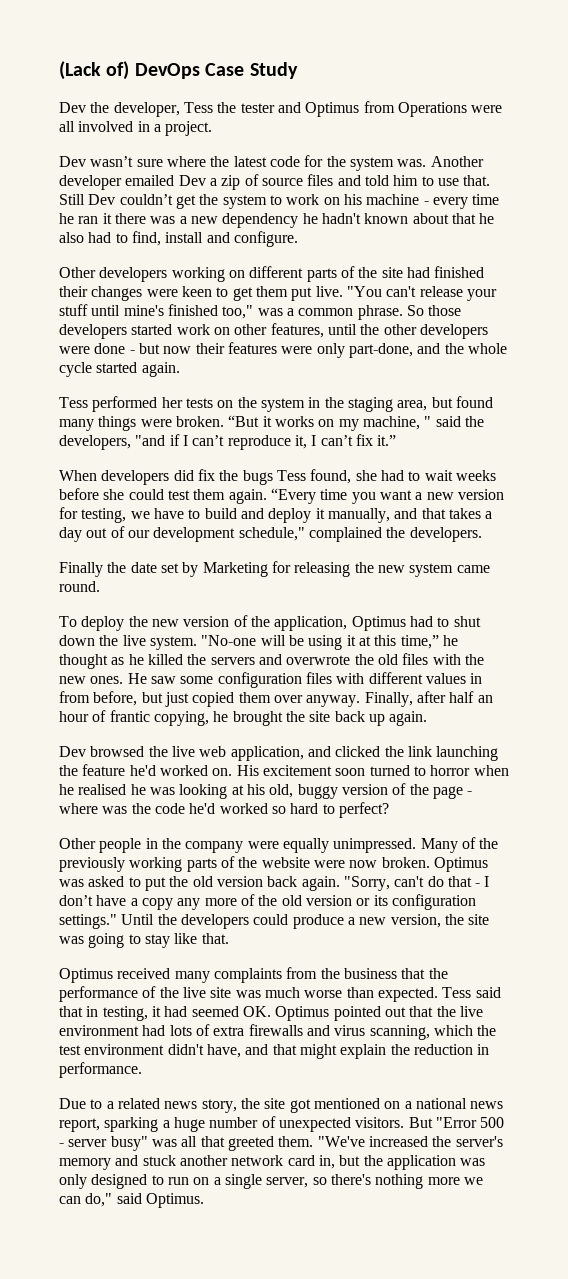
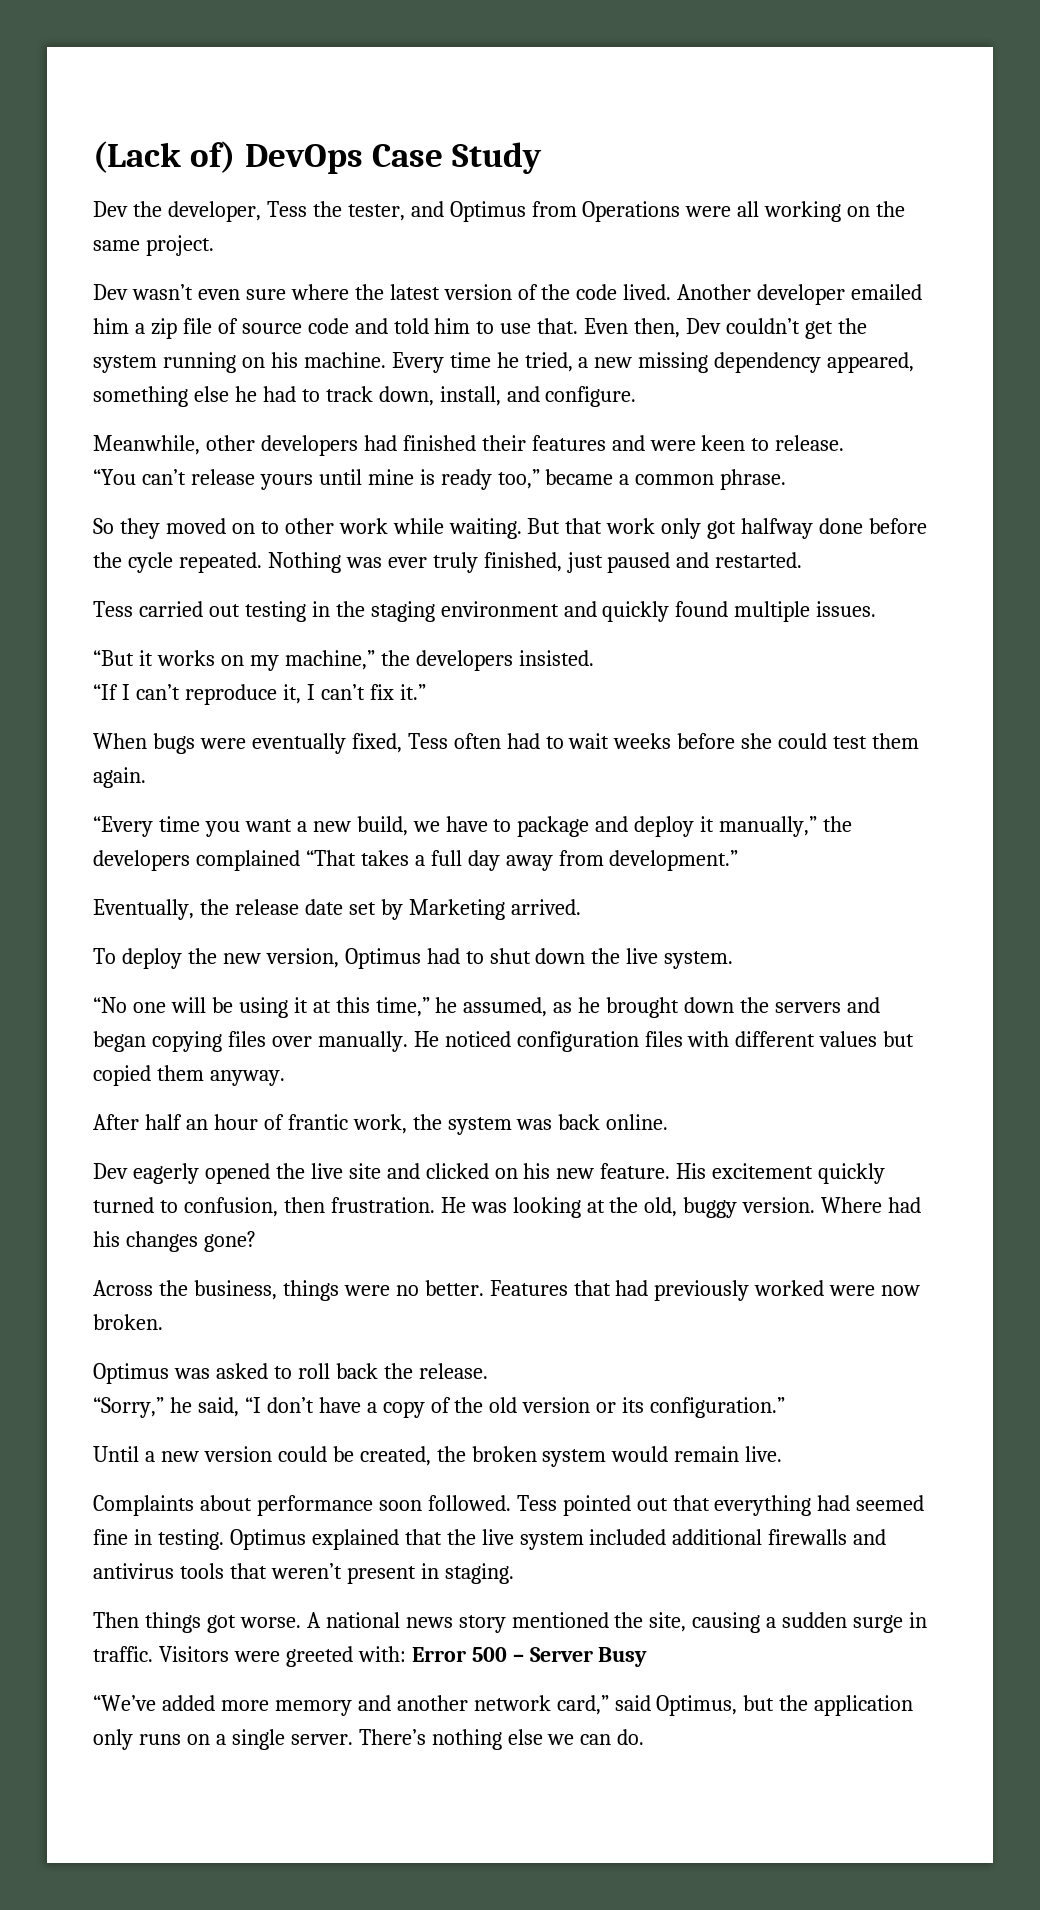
- Dev the developer, Tess the tester and Optimus from Operations were all involved in a project.
+ Dev the developer, Tess the tester, and Optimus from Operations were all working on the same project.
- Dev wasn’t sure where the latest code for the system was.
+ Dev wasn’t even sure where the latest version of the code lived.
- Another developer emailed Dev a zip of source files and told him to use that.
+ Another developer emailed him a zip file of source code and told him to use that.
- Still Dev couldn’t get the system to work on his machine - every time he ran it there was a new dependency he hadn't known about that he also had to find, install and configure.
- Other developers working on different parts of the site had finished their changes were keen to get them put live. "You can't release your stuff until mine's finished too," was a common phrase. So those developers started work on other features, until the other developers were done - but now their features were only part-done, and the whole cycle started again.
- Tess performed her tests on the system in the staging area, but found many things were broken. “But it works on my machine, " said the developers, "and if I can’t reproduce it, I can’t fix it.”
+ Even then, Dev couldn’t get the system running on his machine. Every time he tried, a new missing dependency appeared, something else he had to track down, install, and configure.
+ Meanwhile, other developers had finished their features and were keen to release.
+ “You can’t release yours until mine is ready too,” became a common phrase.
+ So they moved on to other work while waiting. But that work only got halfway done before the cycle repeated. Nothing was ever truly finished, just paused and restarted.
+ Tess carried out testing in the staging environment and quickly found multiple issues.
+ “But it works on my machine,” the developers insisted.
+ “If I can’t reproduce it, I can’t fix it.”
- When developers did fix the bugs Tess found, she had to wait weeks before she could test them again. “Every time you want a new version for testing, we have to build and deploy it manually, and that takes a day out of our development schedule," complained the developers.
- Finally the date set by Marketing for releasing the new system came round.
+ When bugs were eventually fixed, Tess often had to wait weeks before she could test them again.
+ “Every time you want a new build, we have to package and deploy it manually,” the developers complained “That takes a full day away from development.”
+ Eventually, the release date set by Marketing arrived.
- To deploy the new version of the application, Optimus had to shut down the live system. "No-one will be using it at this time,” he thought as he killed the servers and overwrote the old files with the new ones. He saw some configuration files with different values in from before, but just copied them over anyway. Finally, after half an hour of frantic copying, he brought the site back up again.
- Dev browsed the live web application, and clicked the link launching the feature he'd worked on.
+ To deploy the new version, Optimus had to shut down the live system.
+ “No one will be using it at this time,” he assumed, as he brought down the servers and began copying files over manually. He noticed configuration files with different values but copied them anyway.
+ After half an hour of frantic work, the system was back online.
+ Dev eagerly opened the live site and clicked on his new feature.
- His excitement soon turned to horror when he realised he was looking at his old, buggy version of the page - where was the code he'd worked so hard to perfect?
- Other people in the company were equally unimpressed. Many of the previously working parts of the website were now broken. Optimus was asked to put the old version back again. "Sorry, can't do that - I don’t have a copy any more of the old version or its configuration settings." Until the developers could produce a new version, the site was going to stay like that.
- Optimus received many complaints from the business that the performance of the live site was much worse than expected. Tess said that in testing, it had seemed OK. Optimus pointed out that the live environment had lots of extra firewalls and virus scanning, which the test environment didn't have, and that might explain the reduction in performance.
- Due to a related news story, the site got mentioned on a national news report, sparking a huge number of unexpected visitors. But "Error 500 - server busy" was all that greeted them. "We've increased the server's memory and stuck another network card in, but the application was only designed to run on a single server, so there's nothing more we can do," said Optimus.
+ His excitement quickly turned to confusion, then frustration. He was looking at the old, buggy version. Where had his changes gone?
+ Across the business, things were no better. Features that had previously worked were now broken.
+ Optimus was asked to roll back the release.
+ “Sorry,” he said, “I don’t have a copy of the old version or its configuration.”
+ Until a new version could be created, the broken system would remain live.
+ Complaints about performance soon followed. Tess pointed out that everything had seemed fine in testing. Optimus explained that the live system included additional firewalls and antivirus tools that weren’t present in staging.
+ Then things got worse. A national news story mentioned the site, causing a sudden surge in traffic. Visitors were greeted with: Error 500 – Server Busy
+ “We’ve added more memory and another network card,” said Optimus, but the application only runs on a single server. There’s nothing else we can do.

